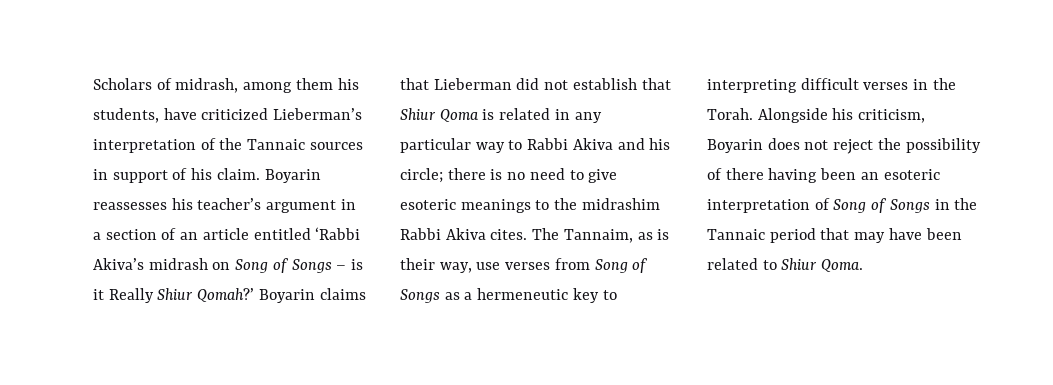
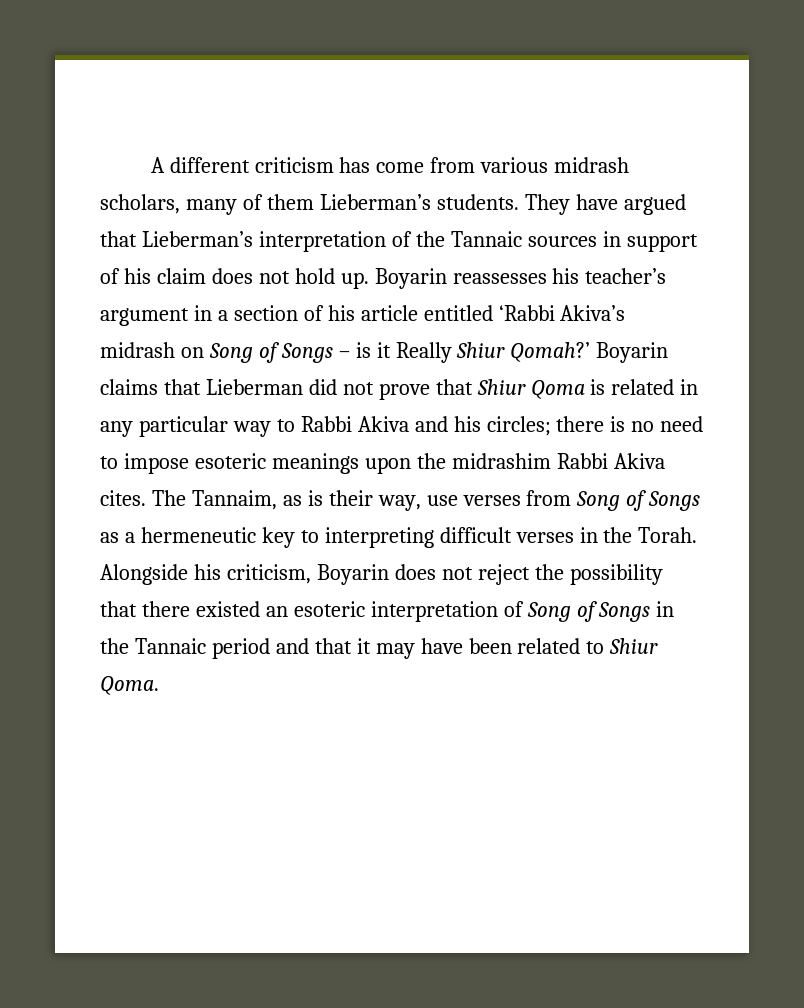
- Scholars of midrash, among them his students, have criticized Lieberman’s interpretation of the Tannaic sources in support of his claim.
+ A different criticism has come from various midrash scholars, many of them Lieberman’s students. They have argued that Lieberman’s interpretation of the Tannaic sources in support of his claim does not hold up.
- Boyarin reassesses his teacher’s argument in a section of an article entitled ‘Rabbi Akiva’s midrash on Song of Songs – is it Really Shiur Qomah?’
+ Boyarin reassesses his teacher’s argument in a section of his article entitled ‘Rabbi Akiva’s midrash on Song of Songs – is it Really Shiur Qomah?’
- Boyarin claims that Lieberman did not establish that Shiur Qoma is related in any particular way to Rabbi Akiva and his circle; there is no need to give esoteric meanings to the midrashim Rabbi Akiva cites.
+ Boyarin claims that Lieberman did not prove that Shiur Qoma is related in any particular way to Rabbi Akiva and his circles; there is no need to impose esoteric meanings upon the midrashim Rabbi Akiva cites.
- Alongside his criticism, Boyarin does not reject the possibility of there having been an esoteric interpretation of Song of Songs in the Tannaic period that may have been related to Shiur Qoma.
+ Alongside his criticism, Boyarin does not reject the possibility that there existed an esoteric interpretation of Song of Songs in the Tannaic period and that it may have been related to Shiur Qoma.

